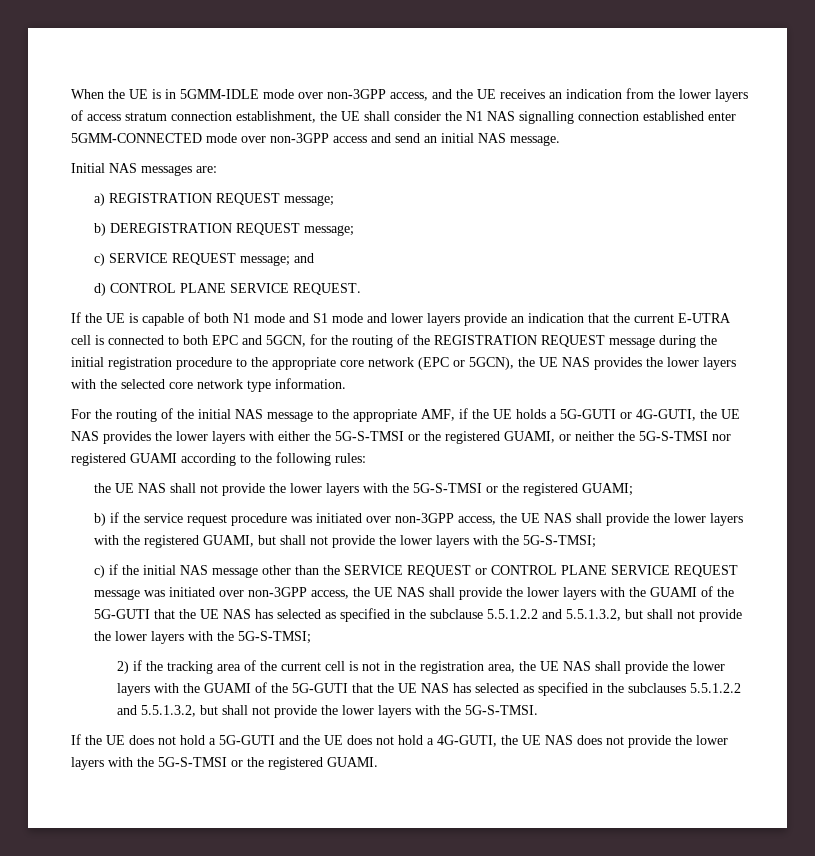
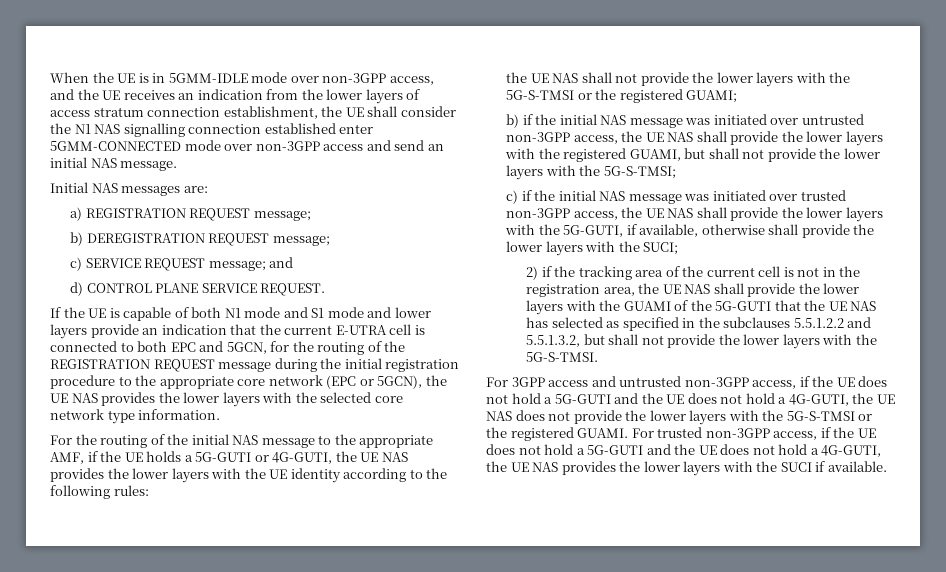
- For the routing of the initial NAS message to the appropriate AMF, if the UE holds a 5G-GUTI or 4G-GUTI, the UE NAS provides the lower layers with either the 5G-S-TMSI or the registered GUAMI, or neither the 5G-S-TMSI nor registered GUAMI according to the following rules:
+ For the routing of the initial NAS message to the appropriate AMF, if the UE holds a 5G-GUTI or 4G-GUTI, the UE NAS provides the lower layers with the UE identity according to the following rules:
- b) if the service request procedure was initiated over non-3GPP access, the UE NAS shall provide the lower layers with the registered GUAMI, but shall not provide the lower layers with the 5G-S-TMSI;
+ b) if the initial NAS message was initiated over untrusted non-3GPP access, the UE NAS shall provide the lower layers with the registered GUAMI, but shall not provide the lower layers with the 5G-S-TMSI;
- c) if the initial NAS message other than the SERVICE REQUEST or CONTROL PLANE SERVICE REQUEST message was initiated over non-3GPP access, the UE NAS shall provide the lower layers with the GUAMI of the 5G-GUTI that the UE NAS has selected as specified in the subclause 5.5.1.2.2 and 5.5.1.3.2, but shall not provide the lower layers with the 5G-S-TMSI;
+ c) if the initial NAS message was initiated over trusted non-3GPP access, the UE NAS shall provide the lower layers with the 5G-GUTI, if available, otherwise shall provide the lower layers with the SUCI;
- If the UE does not hold a 5G-GUTI and the UE does not hold a 4G-GUTI, the UE NAS does not provide the lower layers with the 5G-S-TMSI or the registered GUAMI.
+ For 3GPP access and untrusted non-3GPP access, if the UE does not hold a 5G-GUTI and the UE does not hold a 4G-GUTI, the UE NAS does not provide the lower layers with the 5G-S-TMSI or the registered GUAMI.
+ For trusted non-3GPP access, if the UE does not hold a 5G-GUTI and the UE does not hold a 4G-GUTI, the UE NAS provides the lower layers with the SUCI if available.

